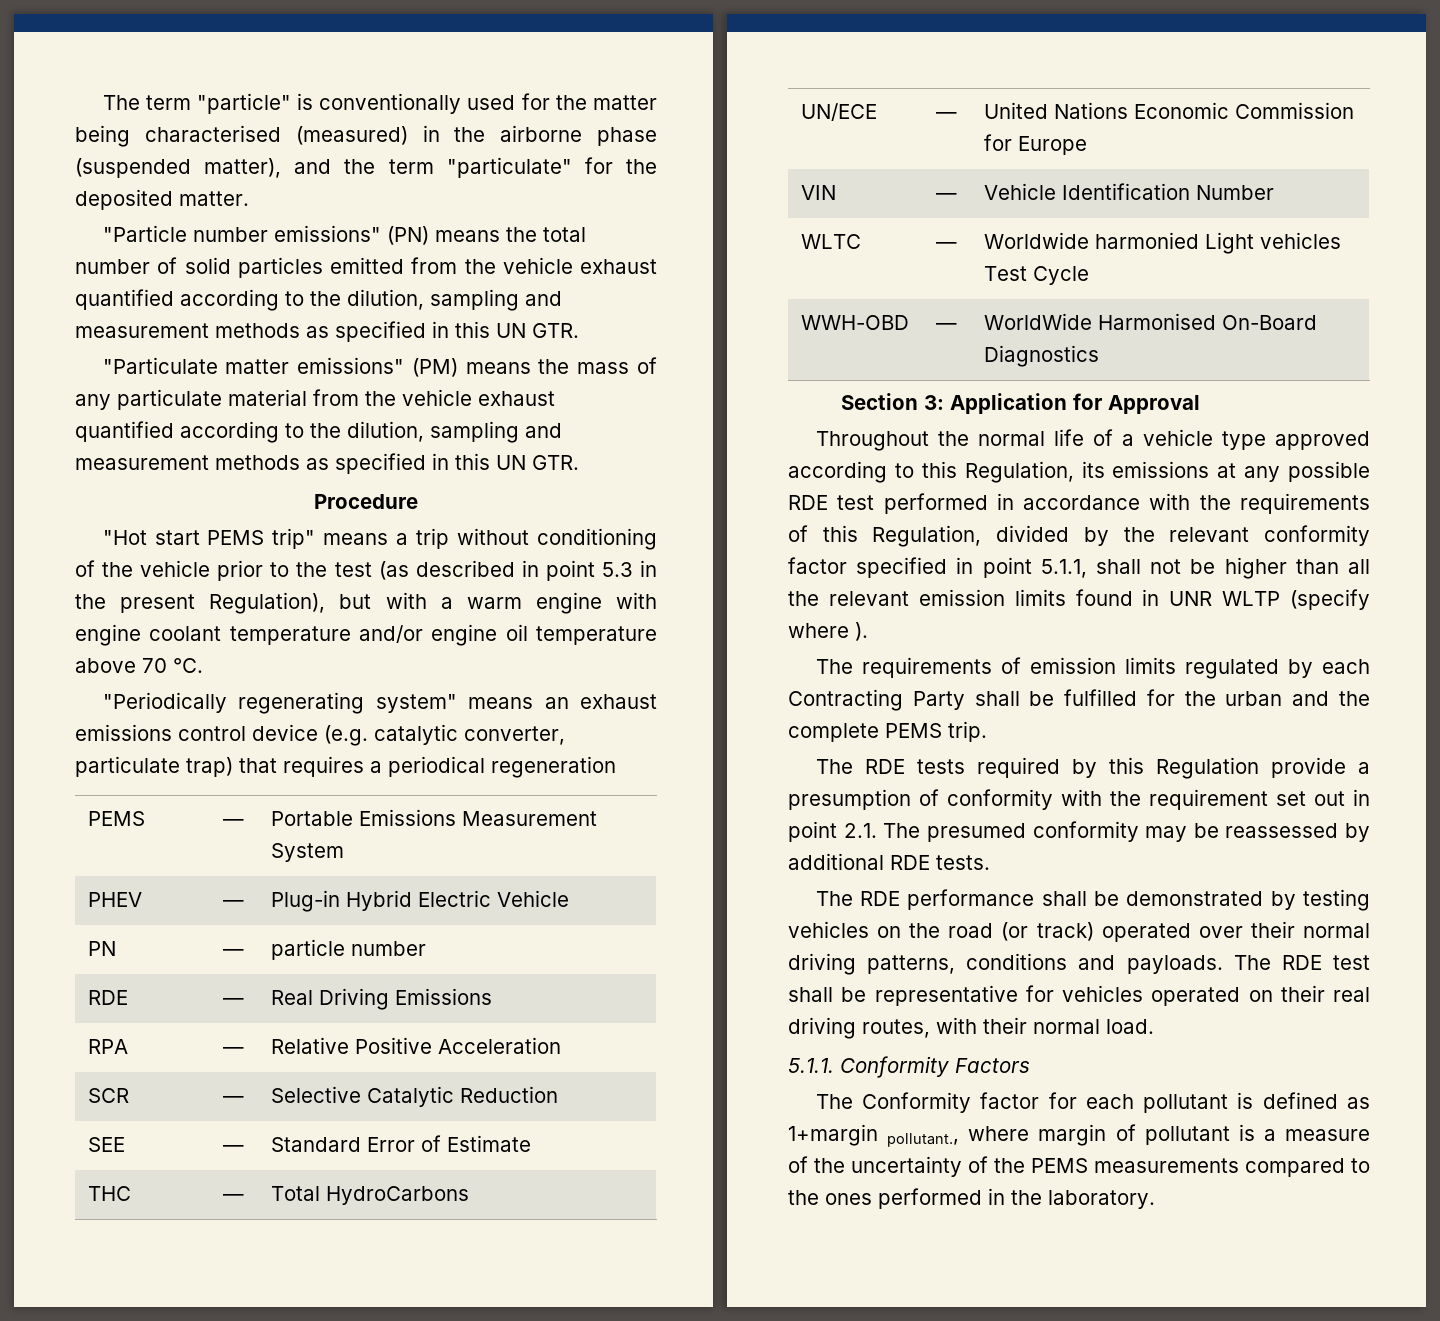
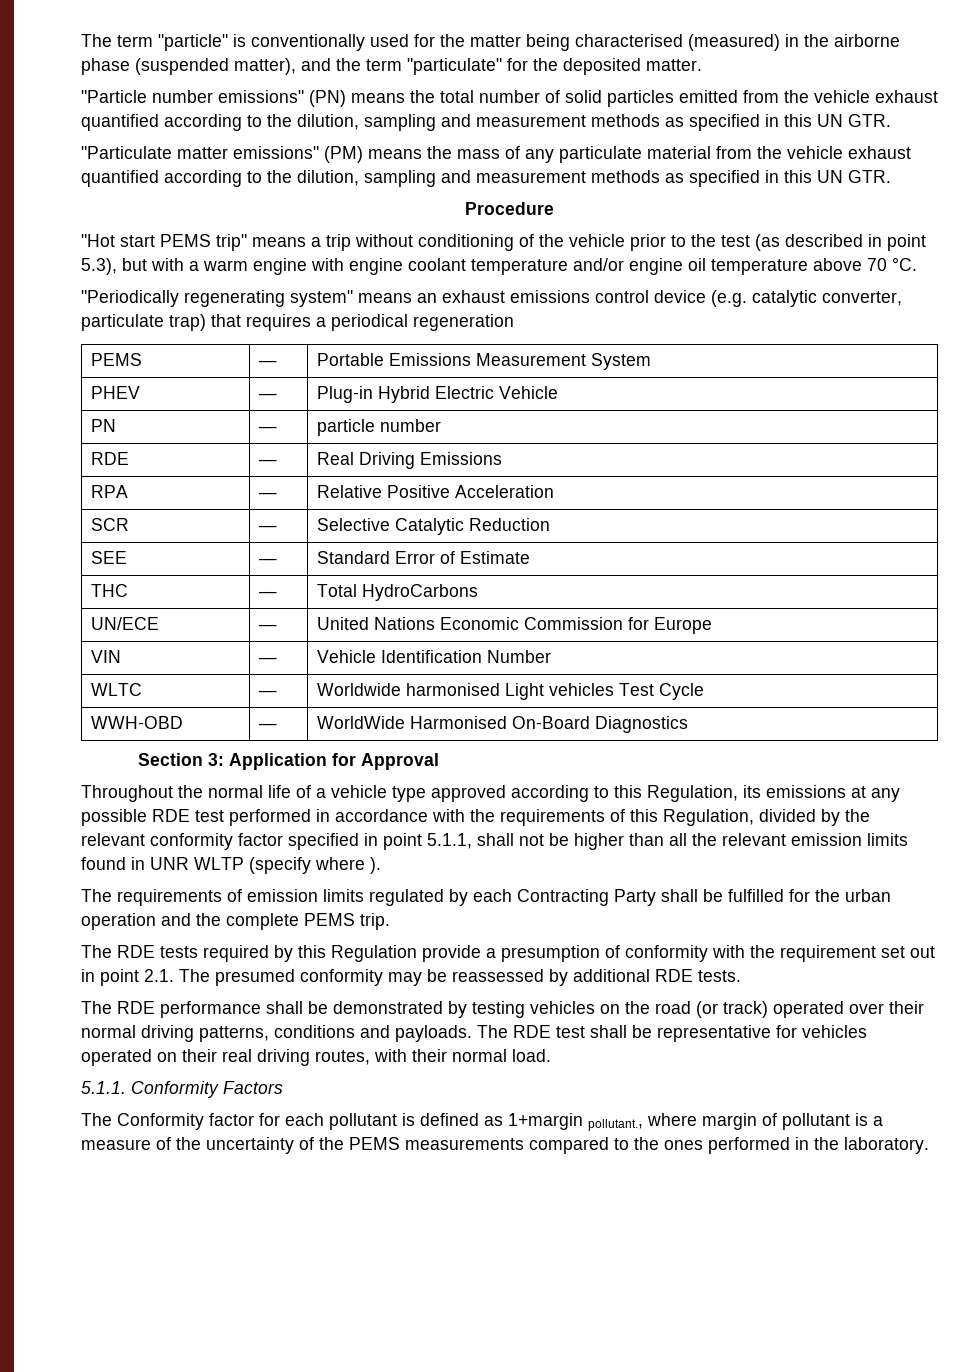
- "Hot start PEMS trip" means a trip without conditioning of the vehicle prior to the test (as described in point 5.3 in the present Regulation), but with a warm engine with engine coolant temperature and/or engine oil temperature above 70 °C.
+ "Hot start PEMS trip" means a trip without conditioning of the vehicle prior to the test (as described in point 5.3), but with a warm engine with engine coolant temperature and/or engine oil temperature above 70 °C.
- WLTC | — | Worldwide harmonied Light vehicles Test Cycle
+ WLTC | — | Worldwide harmonised Light vehicles Test Cycle
- The requirements of emission limits regulated by each Contracting Party shall be fulfilled for the urban and the complete PEMS trip.
+ The requirements of emission limits regulated by each Contracting Party shall be fulfilled for the urban operation and the complete PEMS trip.

